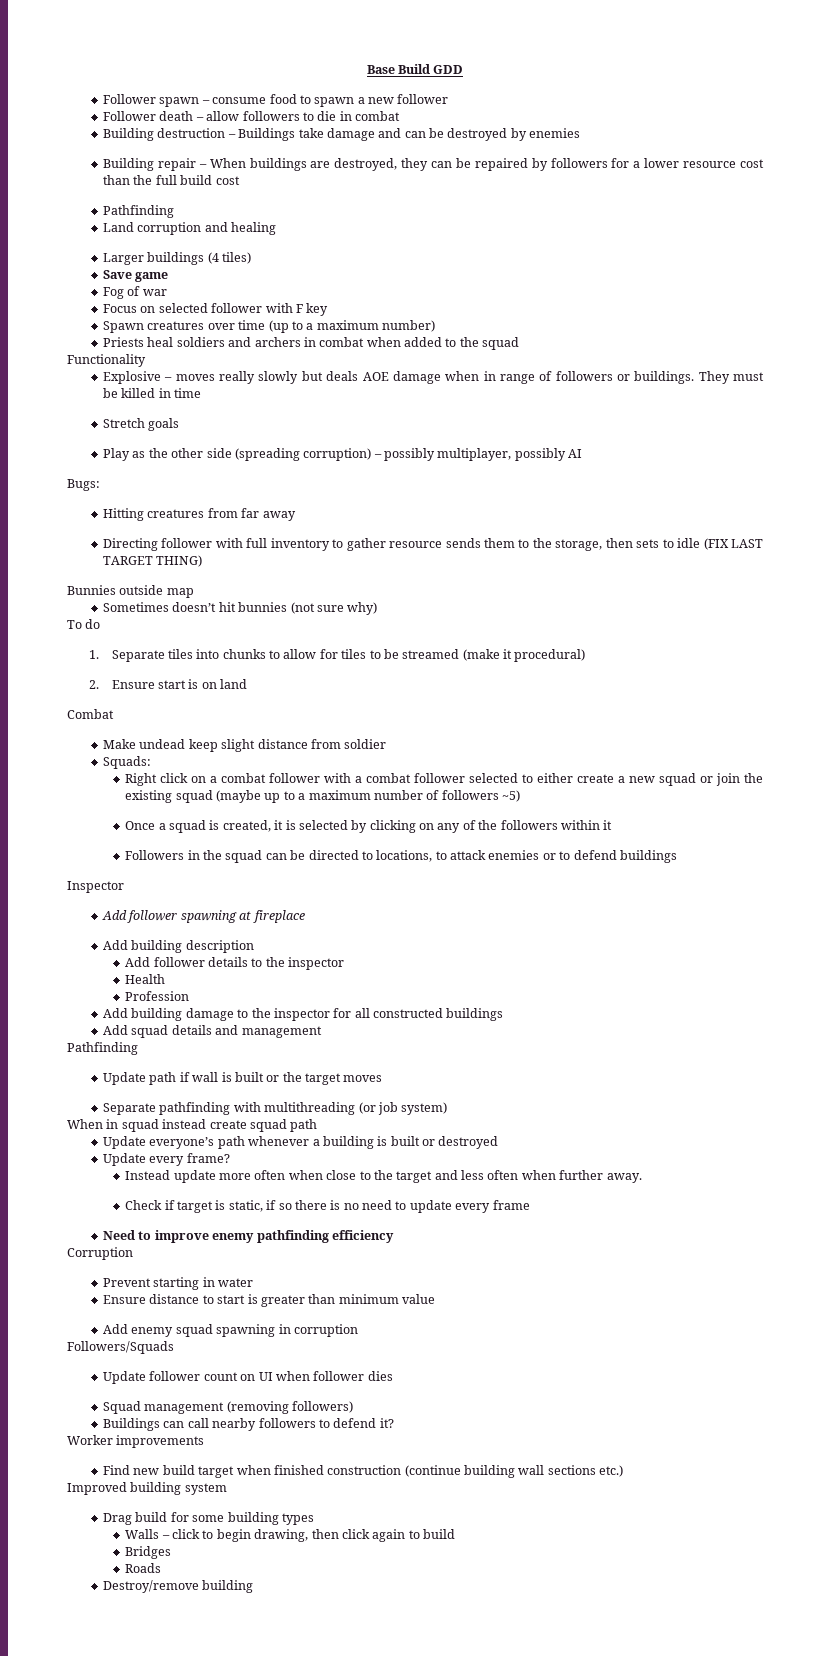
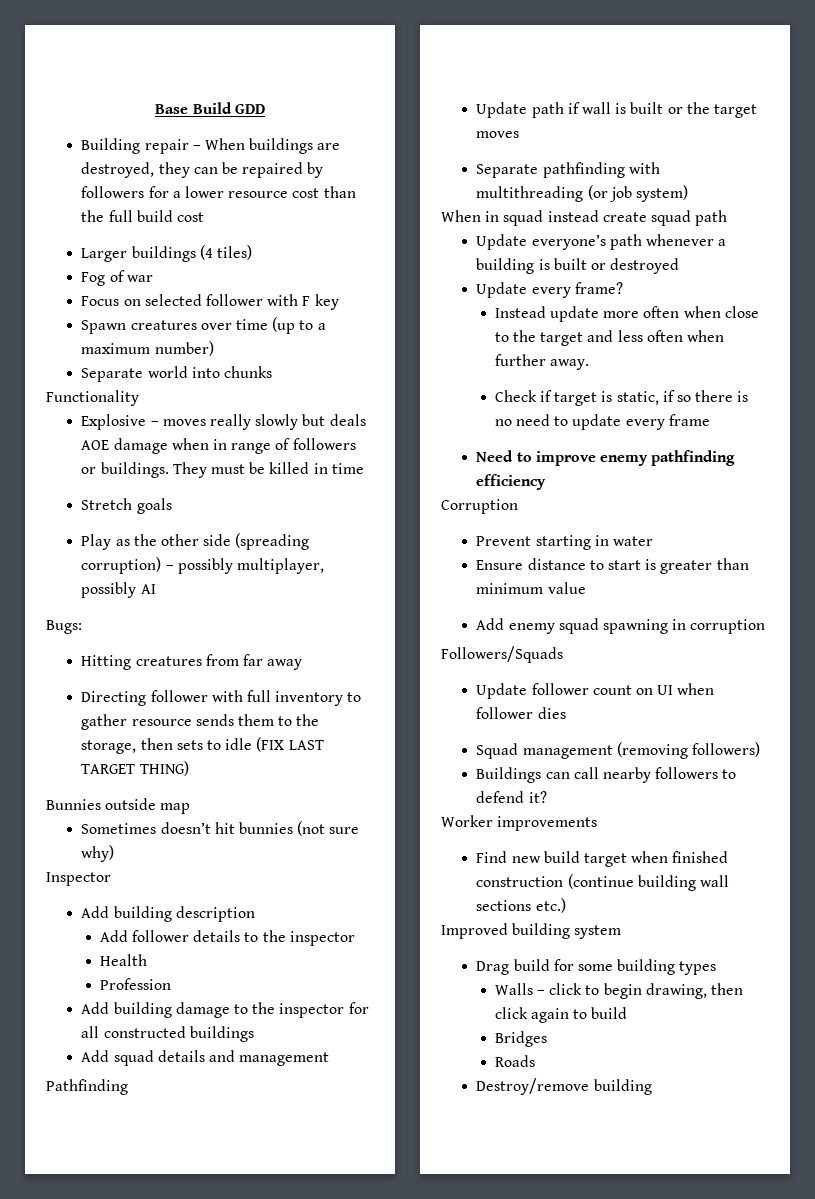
- Follower spawn – consume food to spawn a new follower
- Follower death – allow followers to die in combat
- Building destruction – Buildings take damage and can be destroyed by enemies
  Building repair – When buildings are destroyed, they can be repaired by followers for a lower resource cost than the full build cost
- Pathfinding
- Land corruption and healing
- Save game
- Priests heal soldiers and archers in combat when added to the squad
+ Separate world into chunks
- To do
- 1. Separate tiles into chunks to allow for tiles to be streamed (make it procedural)
- 2. Ensure start is on land
- Combat
- Make undead keep slight distance from soldier
- Squads:
- Right click on a combat follower with a combat follower selected to either create a new squad or join the existing squad (maybe up to a maximum number of followers ~5)
- Once a squad is created, it is selected by clicking on any of the followers within it
- Followers in the squad can be directed to locations, to attack enemies or to defend buildings
  Inspector
- Add follower spawning at fireplace

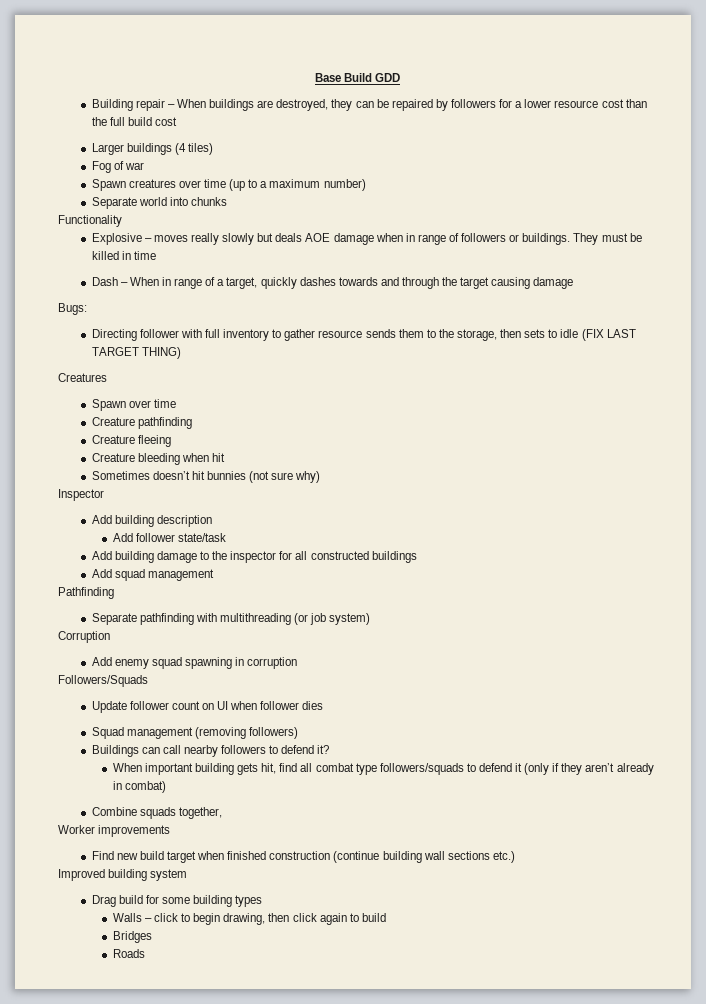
- Focus on selected follower with F key
- Stretch goals
- Play as the other side (spreading corruption) – possibly multiplayer, possibly AI
+ Dash – When in range of a target, quickly dashes towards and through the target causing damage
  Bugs:
- Hitting creatures from far away
- Bunnies outside map
+ Creatures
+ Spawn over time
+ Creature pathfinding
+ Creature fleeing
+ Creature bleeding when hit
- Add follower details to the inspector
- Health
- Profession
+ Add follower state/task
- Add squad details and management
+ Add squad management
- Update path if wall is built or the target moves
- When in squad instead create squad path
- Update everyone’s path whenever a building is built or destroyed
- Update every frame?
- Instead update more often when close to the target and less often when further away.
- Check if target is static, if so there is no need to update every frame
- Need to improve enemy pathfinding efficiency
  Corruption
- Prevent starting in water
- Ensure distance to start is greater than minimum value
+ When important building gets hit, find all combat type followers/squads to defend it (only if they aren’t already in combat)
+ Combine squads together,
- Destroy/remove building

